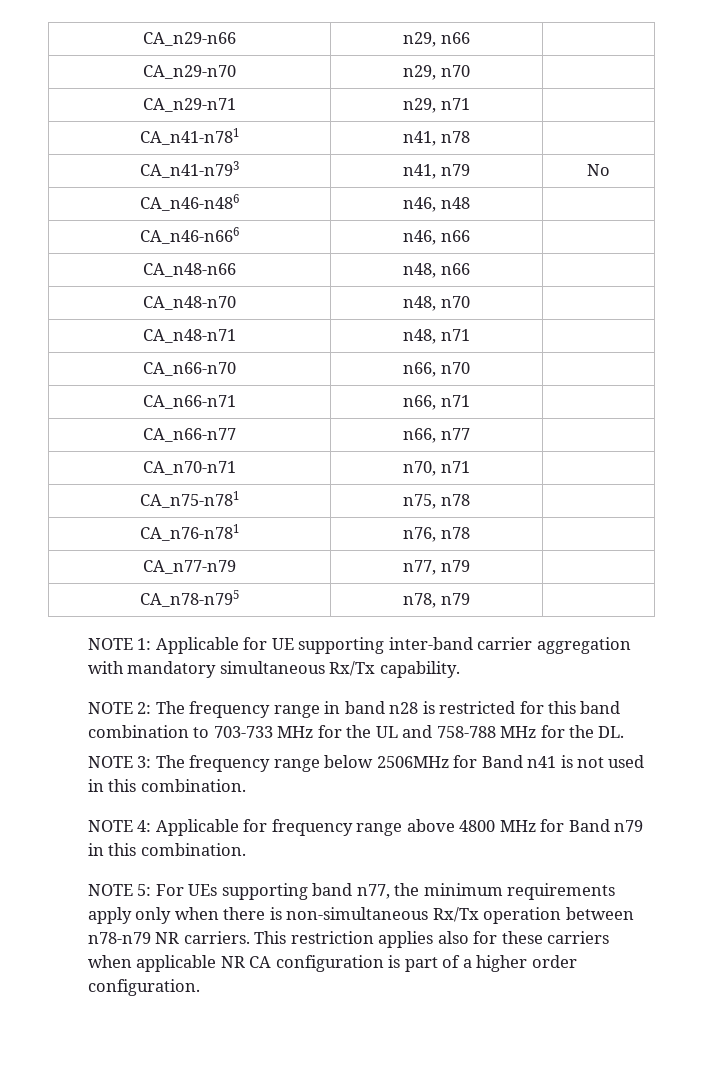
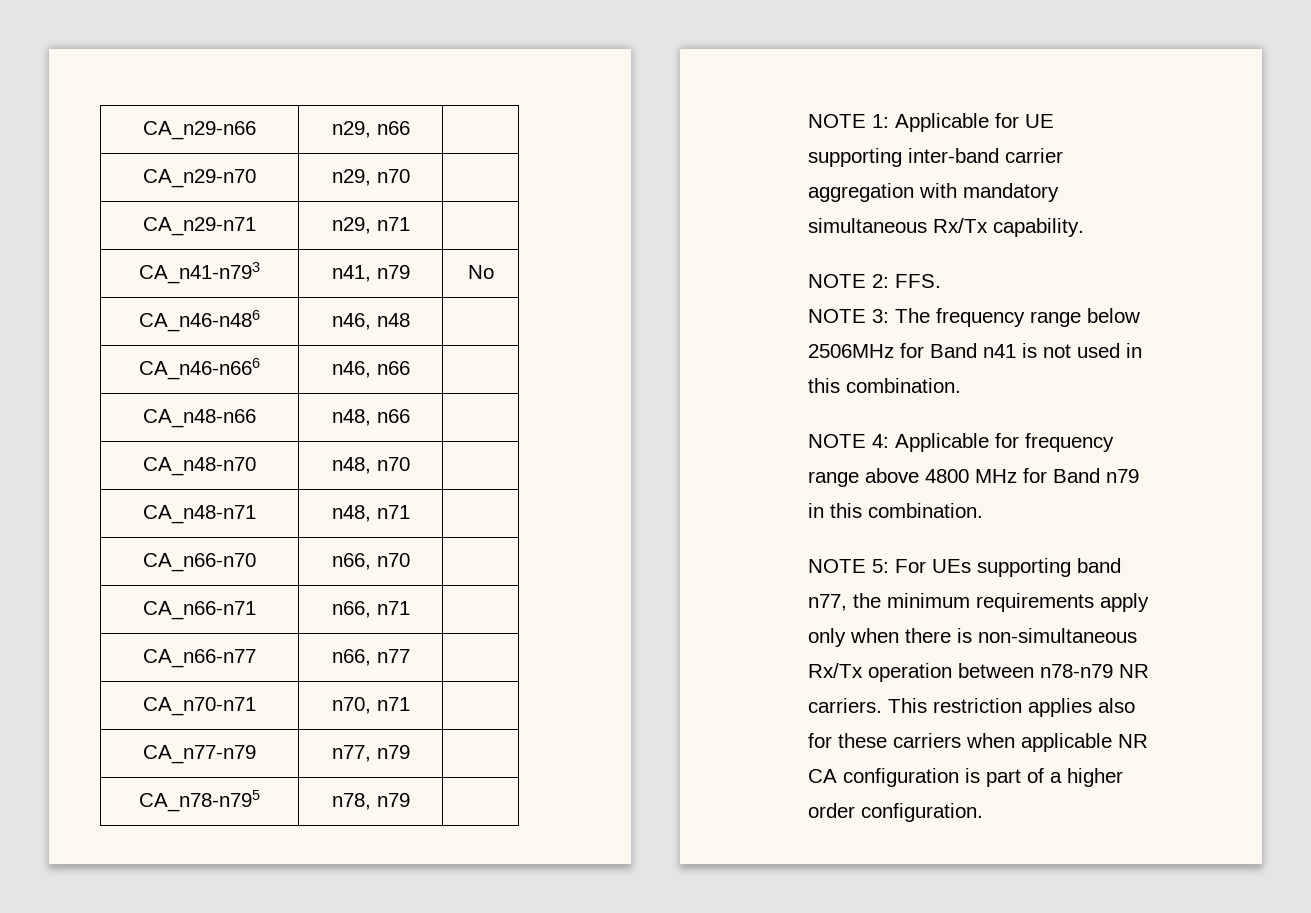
- CA_n41-n781 | n41, n78 |
- CA_n75-n781 | n75, n78 |
- CA_n76-n781 | n76, n78 |
- NOTE 2: The frequency range in band n28 is restricted for this band combination to 703-733 MHz for the UL and 758-788 MHz for the DL.
+ NOTE 2: FFS.

